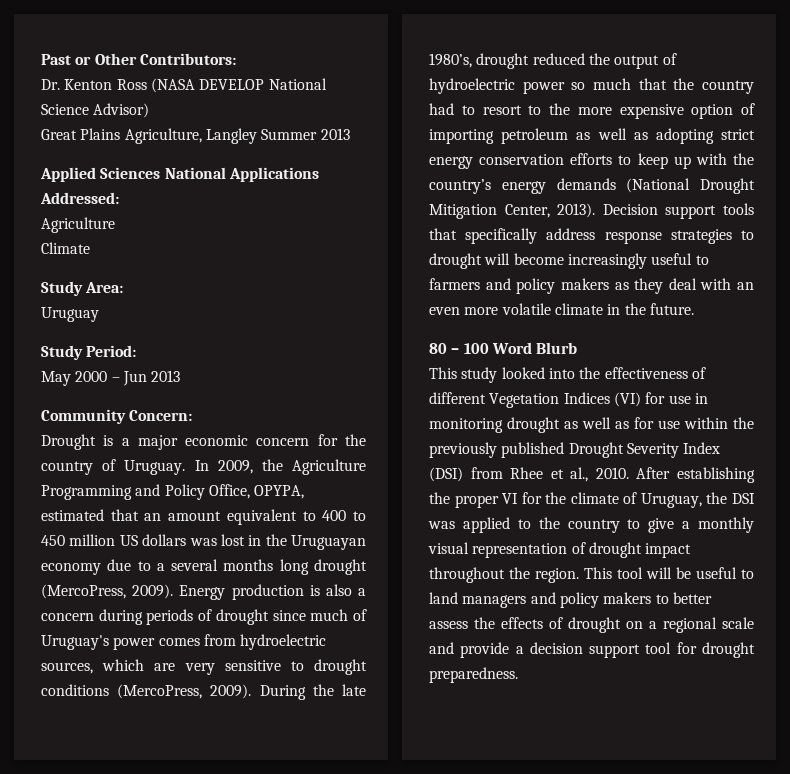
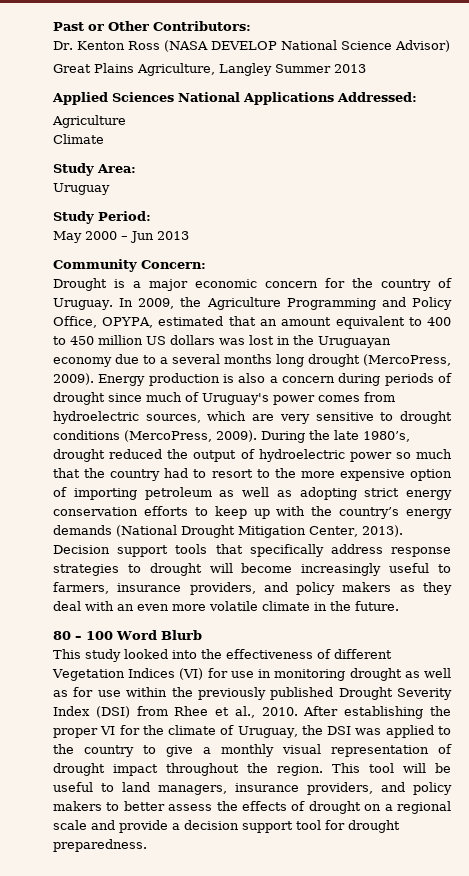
- Decision support tools that specifically address response strategies to drought will become increasingly useful to farmers and policy makers as they deal with an even more volatile climate in the future.
+ Decision support tools that specifically address response strategies to drought will become increasingly useful to farmers, insurance providers, and policy makers as they deal with an even more volatile climate in the future.
- This tool will be useful to land managers and policy makers to better assess the effects of drought on a regional scale and provide a decision support tool for drought preparedness.
+ This tool will be useful to land managers, insurance providers, and policy makers to better assess the effects of drought on a regional scale and provide a decision support tool for drought preparedness.

